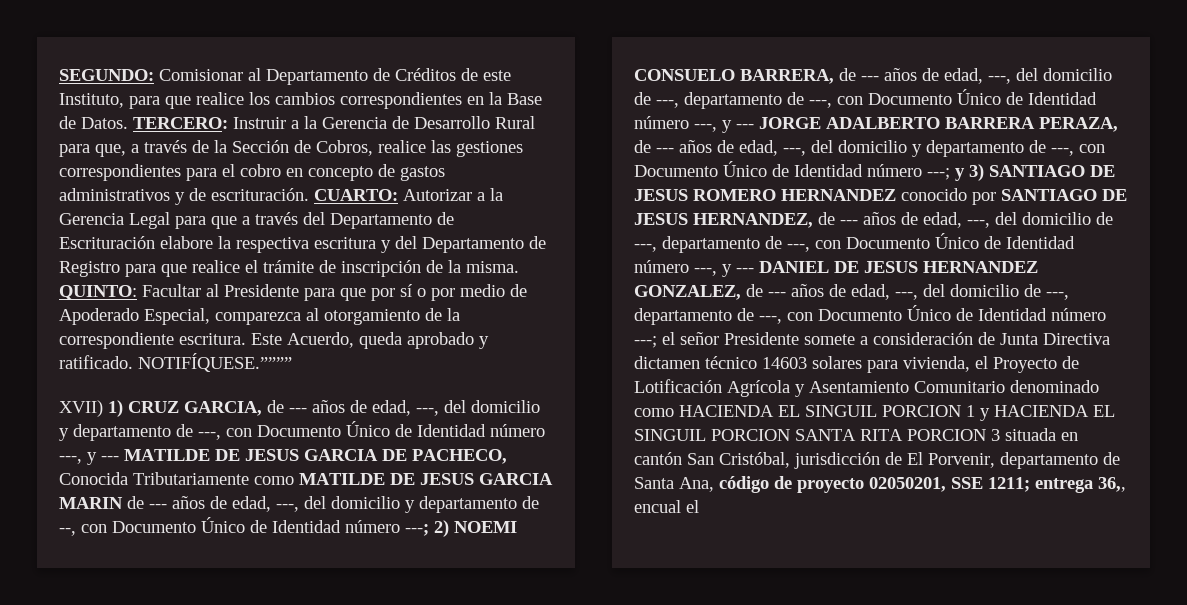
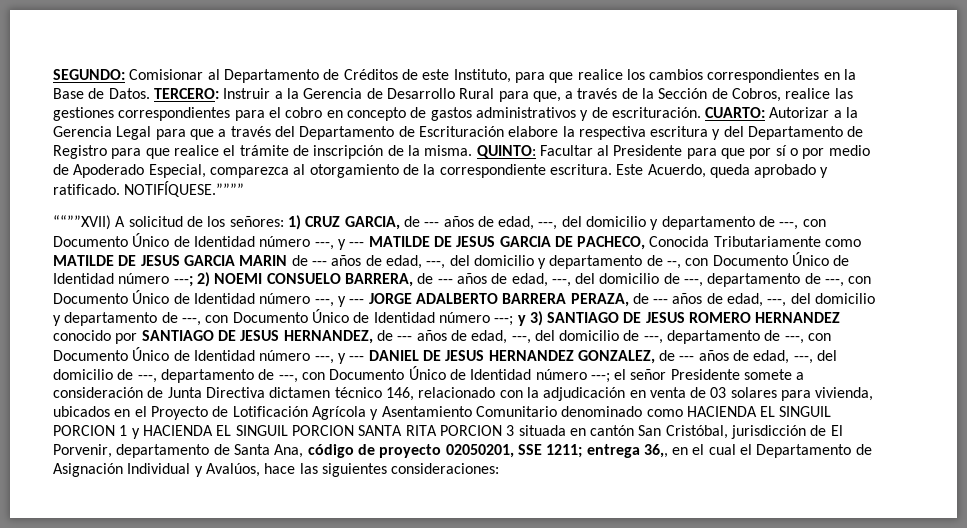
- XVII) 1) CRUZ GARCIA, de --- años de edad, ---, del domicilio y departamento de ---, con Documento Único de Identidad número ---, y --- MATILDE DE JESUS GARCIA DE PACHECO, Conocida Tributariamente como MATILDE DE JESUS GARCIA MARIN de --- años de edad, ---, del domicilio y departamento de --, con Documento Único de Identidad número ---;
+ ““””XVII) A solicitud de los señores: 1) CRUZ GARCIA, de --- años de edad, ---, del domicilio y departamento de ---, con Documento Único de Identidad número ---, y --- MATILDE DE JESUS GARCIA DE PACHECO, Conocida Tributariamente como MATILDE DE JESUS GARCIA MARIN de --- años de edad, ---, del domicilio y departamento de --, con Documento Único de Identidad número ---;
- el señor Presidente somete a consideración de Junta Directiva dictamen técnico 14603 solares para vivienda, el Proyecto de Lotificación Agrícola y Asentamiento Comunitario denominado como HACIENDA EL SINGUIL PORCION 1 y HACIENDA EL SINGUIL PORCION SANTA RITA PORCION 3 situada en cantón San Cristóbal, jurisdicción de El Porvenir, departamento de Santa Ana, código de proyecto 02050201, SSE 1211;
+ el señor Presidente somete a consideración de Junta Directiva dictamen técnico 146, relacionado con la adjudicación en venta de 03 solares para vivienda, ubicados en el Proyecto de Lotificación Agrícola y Asentamiento Comunitario denominado como HACIENDA EL SINGUIL PORCION 1 y HACIENDA EL SINGUIL PORCION SANTA RITA PORCION 3 situada en cantón San Cristóbal, jurisdicción de El Porvenir, departamento de Santa Ana, código de proyecto 02050201, SSE 1211;
- entrega 36,, encual el
+ entrega 36,, en el cual el Departamento de Asignación Individual y Avalúos, hace las siguientes consideraciones:

